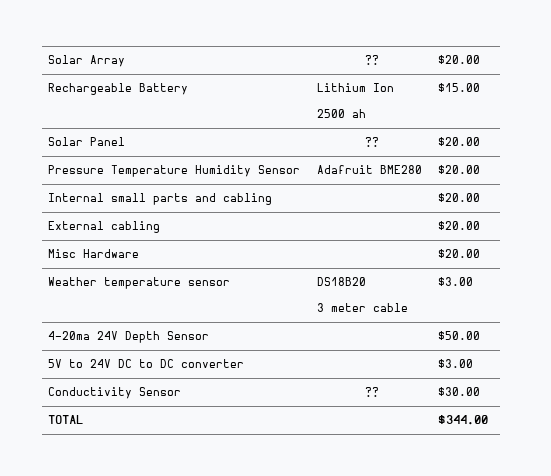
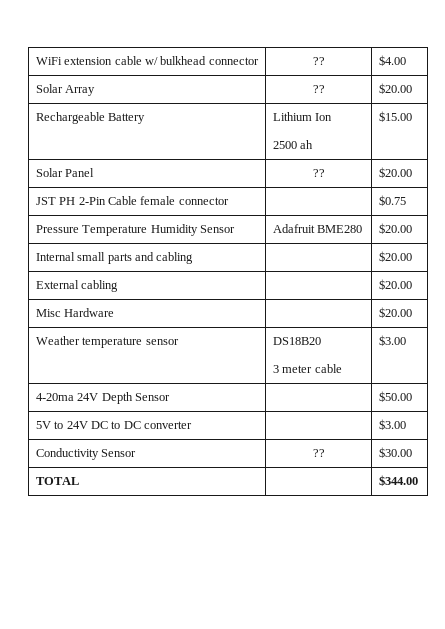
+ WiFi extension cable w/ bulkhead connector | ?? | $4.00
+ JST PH 2-Pin Cable female connector | | $0.75

